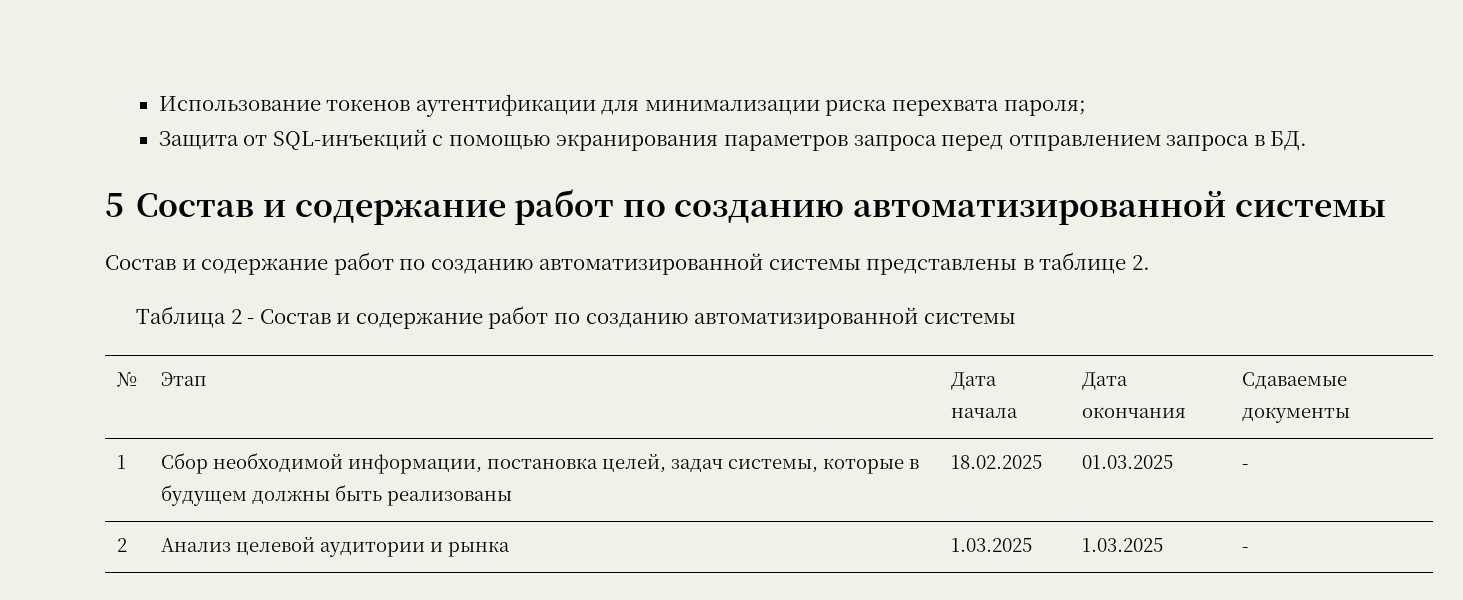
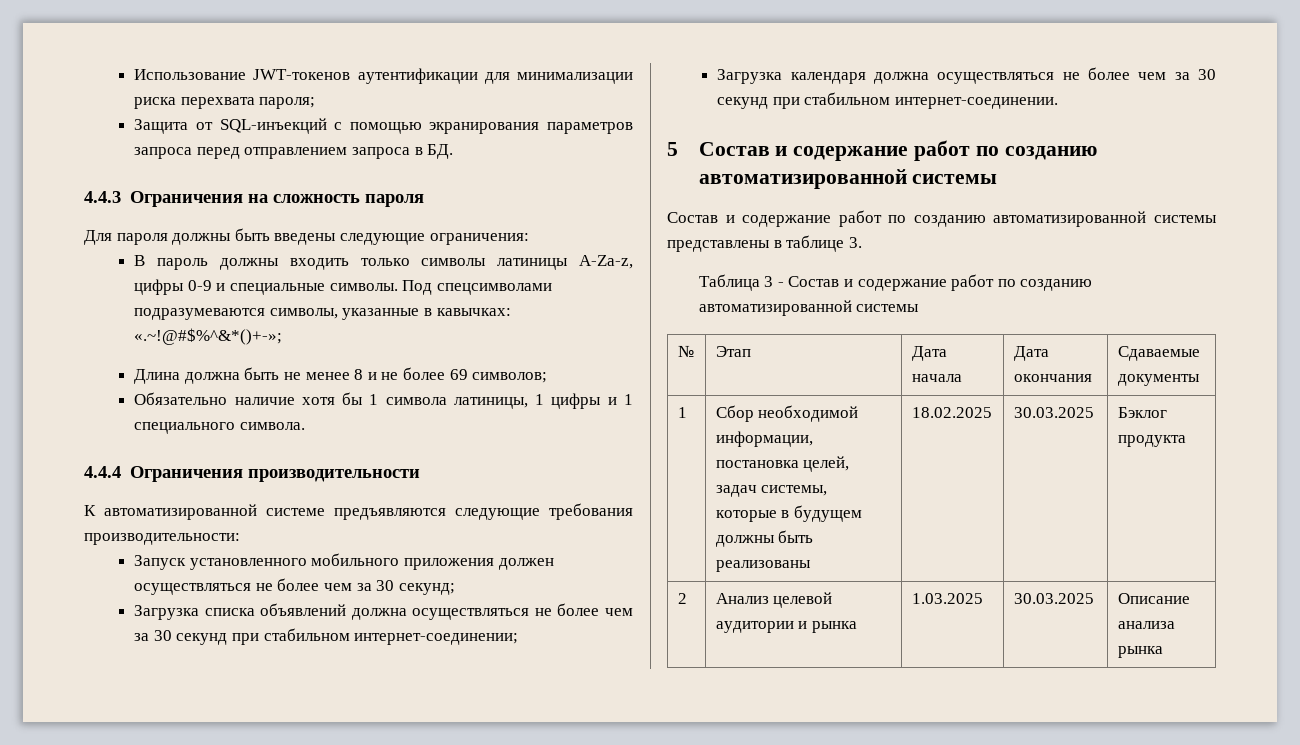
- Использование токенов аутентификации для минимализации риска перехвата пароля;
+ Использование JWT-токенов аутентификации для минимализации риска перехвата пароля;
+ 4.4.3 Ограничения на сложность пароля
+ Для пароля должны быть введены следующие ограничения:
+ В пароль должны входить только символы латиницы A-Za-z, цифры 0-9 и специальные символы. Под спецсимволами подразумеваются символы, указанные в кавычках: «.~!@#$%^&*()+-»;
+ Длина должна быть не менее 8 и не более 69 символов;
+ Обязательно наличие хотя бы 1 символа латиницы, 1 цифры и 1 специального символа.
+ 4.4.4 Ограничения производительности
+ К автоматизированной системе предъявляются следующие требования производительности:
+ Запуск установленного мобильного приложения должен осуществляться не более чем за 30 секунд;
+ Загрузка списка объявлений должна осуществляться не более чем за 30 секунд при стабильном интернет-соединении;
+ Загрузка календаря должна осуществляться не более чем за 30 секунд при стабильном интернет-соединении.
- Состав и содержание работ по созданию автоматизированной системы представлены в таблице 2.
+ Состав и содержание работ по созданию автоматизированной системы представлены в таблице 3.
- Таблица 2 - Состав и содержание работ по созданию автоматизированной системы
+ Таблица 3 - Состав и содержание работ по созданию автоматизированной системы
- 1 | Cбор необходимой информации, постановка целей, задач системы, которые в будущем должны быть реализованы | 18.02.2025 | 01.03.2025 | -
+ 1 | Cбор необходимой информации, постановка целей, задач системы, которые в будущем должны быть реализованы | 18.02.2025 | 30.03.2025 | Бэклог продукта
- 2 | Анализ целевой аудитории и рынка | 1.03.2025 | 1.03.2025 | -
+ 2 | Анализ целевой аудитории и рынка | 1.03.2025 | 30.03.2025 | Описание анализа рынка

